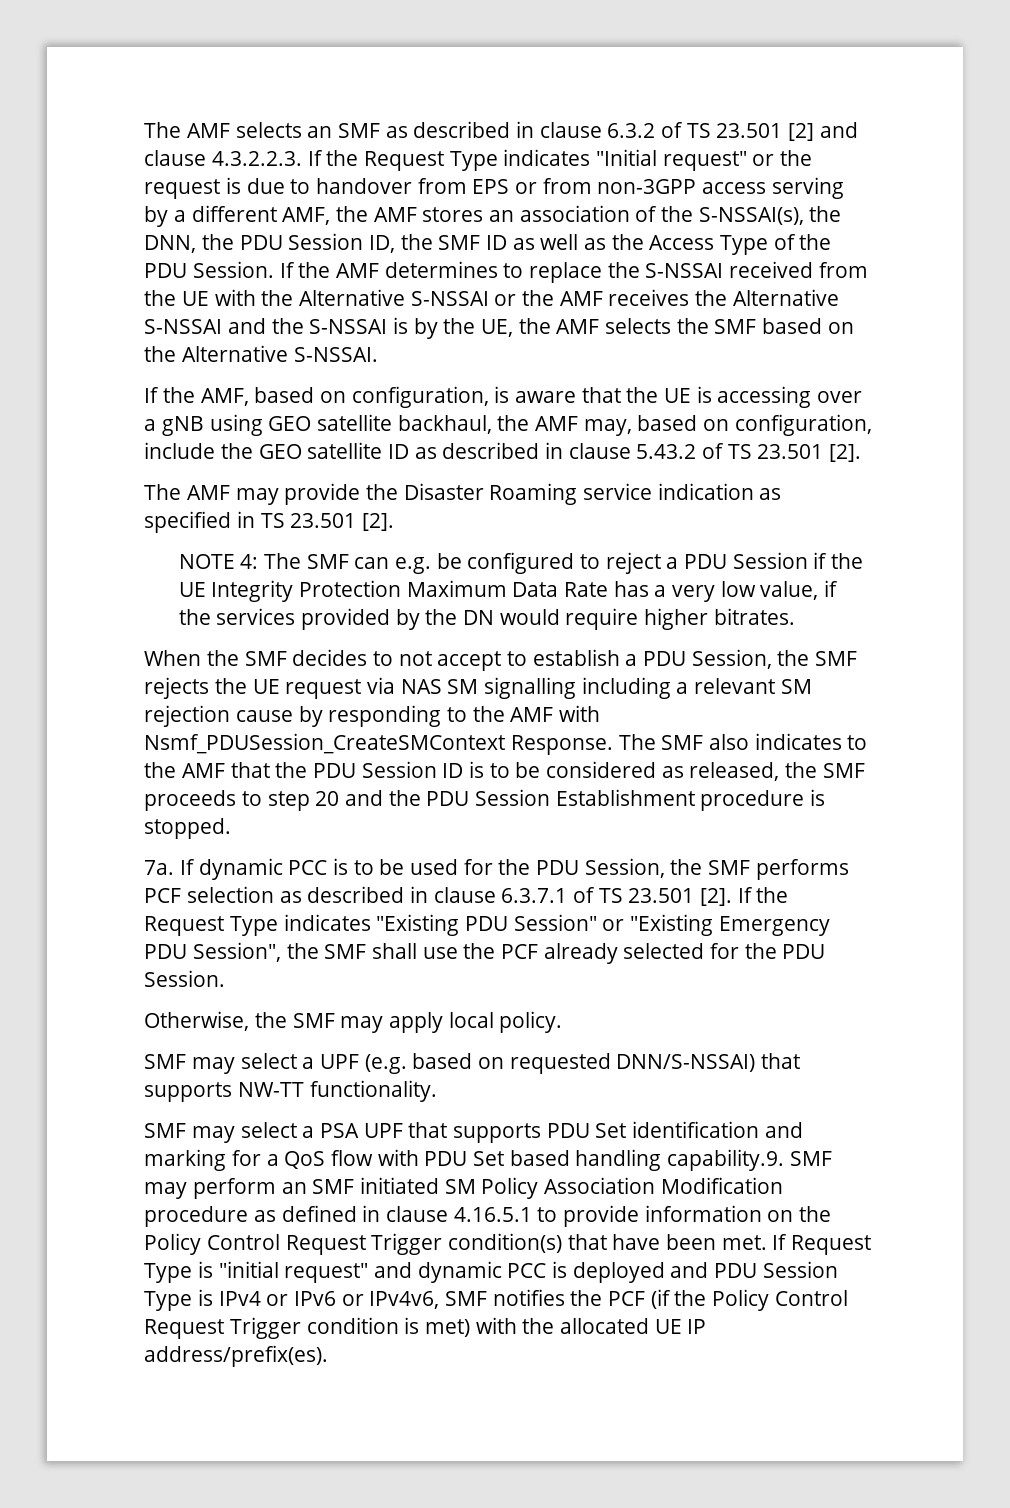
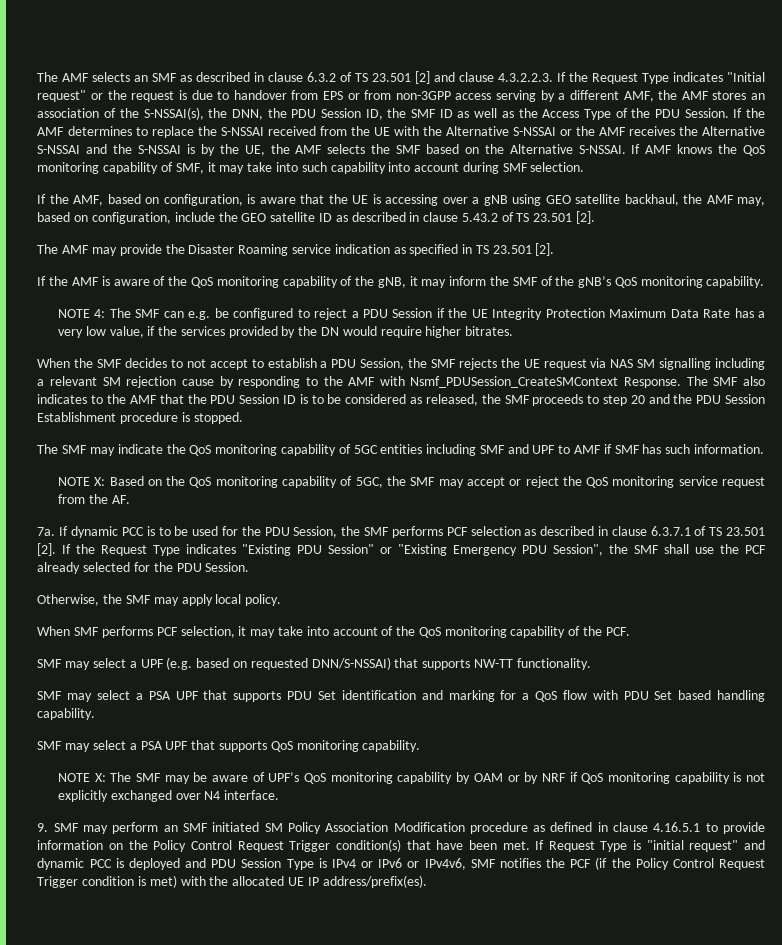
+ If AMF knows the QoS monitoring capability of SMF, it may take into such capability into account during SMF selection.
+ If the AMF is aware of the QoS monitoring capability of the gNB, it may inform the SMF of the gNB’s QoS monitoring capability.
+ The SMF may indicate the QoS monitoring capability of 5GC entities including SMF and UPF to AMF if SMF has such information.
+ NOTE X: Based on the QoS monitoring capability of 5GC, the SMF may accept or reject the QoS monitoring service request from the AF.
+ When SMF performs PCF selection, it may take into account of the QoS monitoring capability of the PCF.
- SMF may select a PSA UPF that supports PDU Set identification and marking for a QoS flow with PDU Set based handling capability.9. SMF may perform an SMF initiated SM Policy Association Modification procedure as defined in clause 4.16.5.1 to provide information on the Policy Control Request Trigger condition(s) that have been met.
+ SMF may select a PSA UPF that supports PDU Set identification and marking for a QoS flow with PDU Set based handling capability.
+ SMF may select a PSA UPF that supports QoS monitoring capability.
+ NOTE X: The SMF may be aware of UPF’s QoS monitoring capability by OAM or by NRF if QoS monitoring capability is not explicitly exchanged over N4 interface.
+ 9. SMF may perform an SMF initiated SM Policy Association Modification procedure as defined in clause 4.16.5.1 to provide information on the Policy Control Request Trigger condition(s) that have been met.

